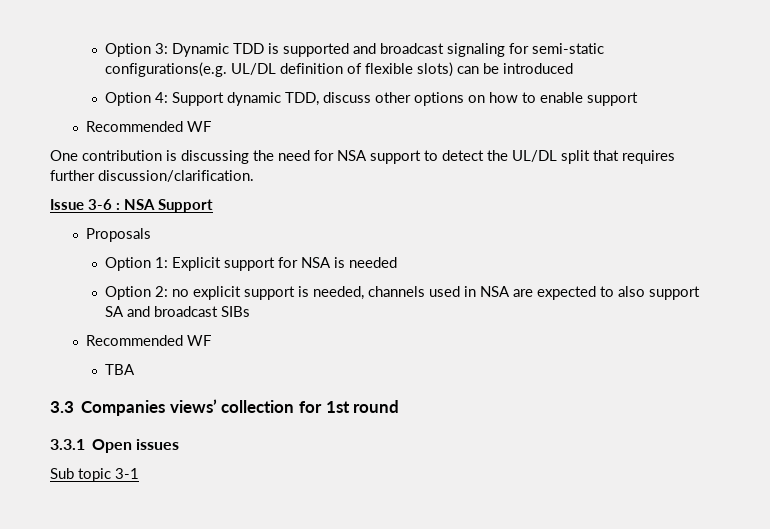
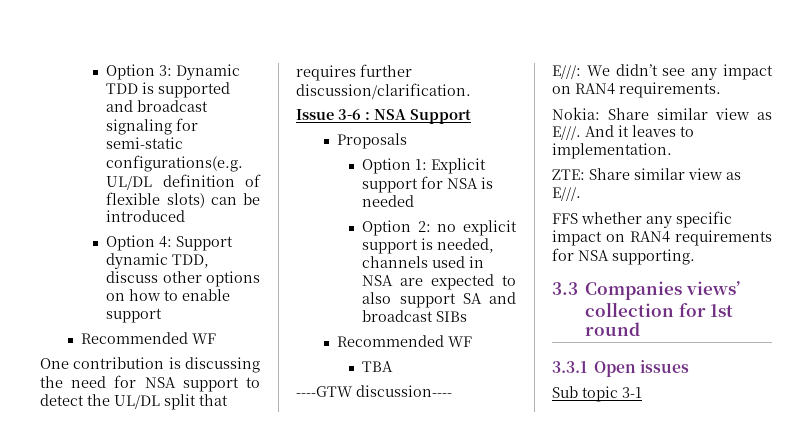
+ ----GTW discussion----
+ E///: We didn’t see any impact on RAN4 requirements.
+ Nokia: Share similar view as E///. And it leaves to implementation.
+ ZTE: Share similar view as E///.
+ FFS whether any specific impact on RAN4 requirements for NSA supporting.

